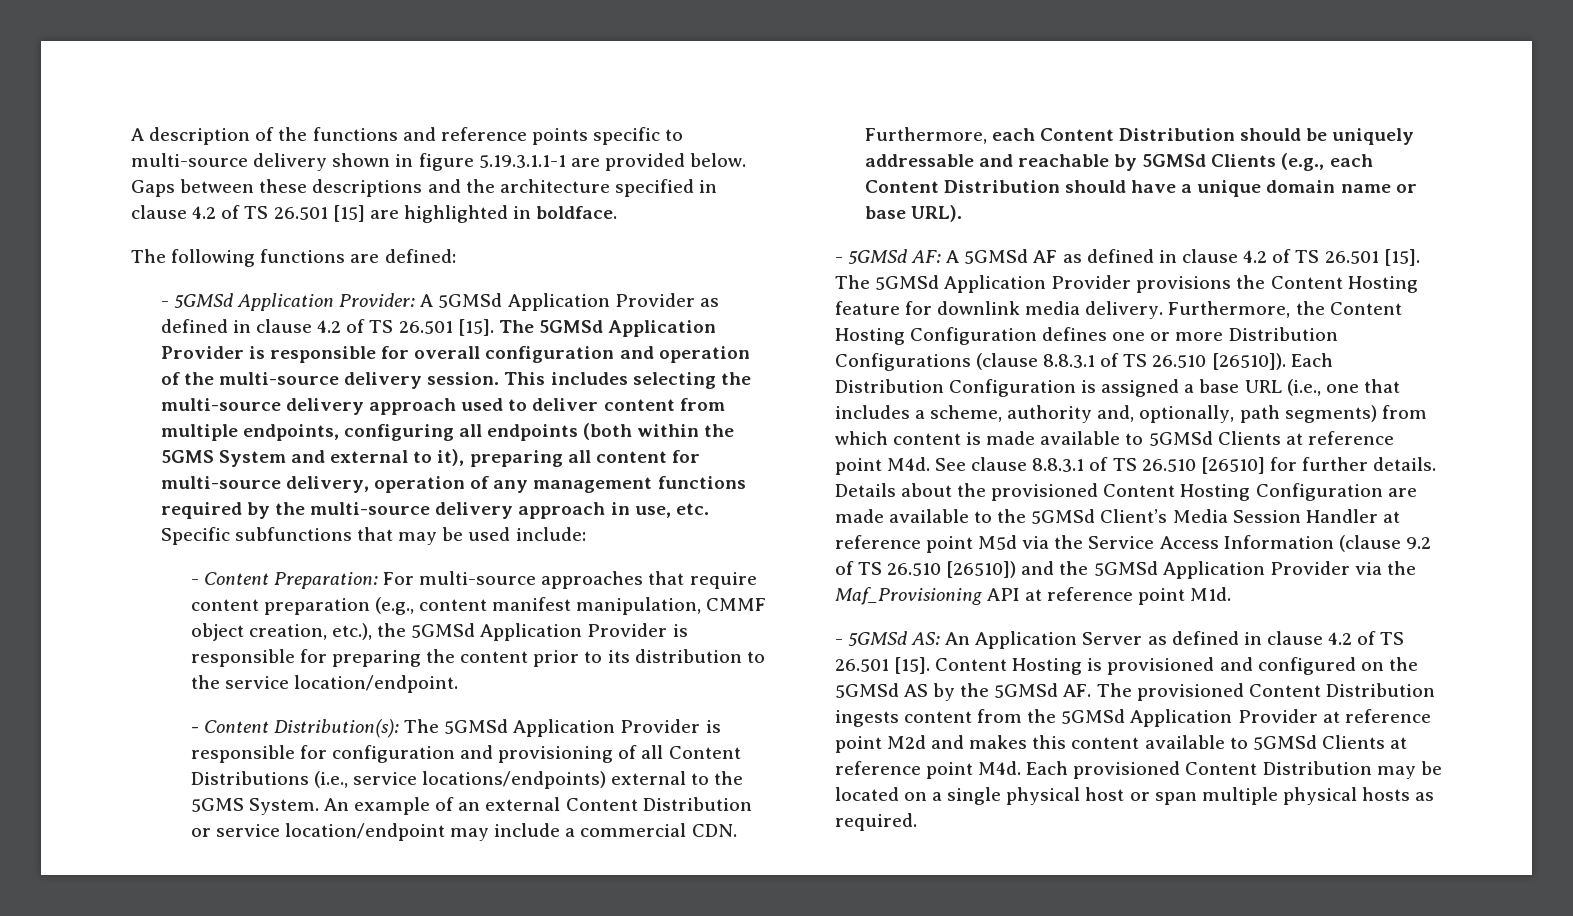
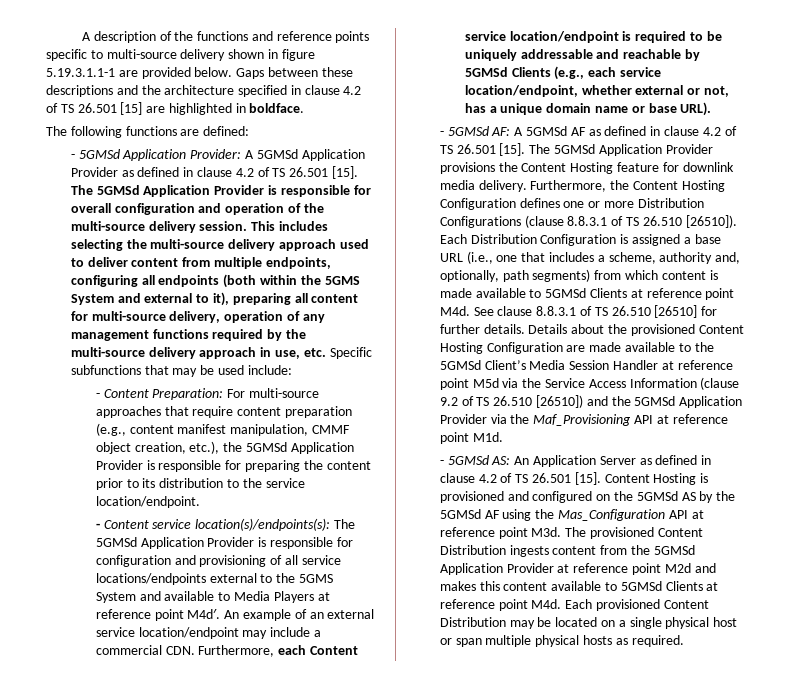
- - Content Distribution(s): The 5GMSd Application Provider is responsible for configuration and provisioning of all Content Distributions (i.e., service locations/endpoints) external to the 5GMS System.
+ - Content service location(s)/endpoints(s): The 5GMSd Application Provider is responsible for configuration and provisioning of all service locations/endpoints external to the 5GMS System and available to Media Players at reference point M4d′.
- An example of an external Content Distribution or service location/endpoint may include a commercial CDN. Furthermore, each Content Distribution should be uniquely addressable and reachable by 5GMSd Clients (e.g., each Content Distribution should have a unique domain name or base URL).
+ An example of an external service location/endpoint may include a commercial CDN. Furthermore, each Content service location/endpoint is required to be uniquely addressable and reachable by 5GMSd Clients (e.g., each service location/endpoint, whether external or not, has a unique domain name or base URL).
- Content Hosting is provisioned and configured on the 5GMSd AS by the 5GMSd AF. The provisioned Content Distribution ingests content from the 5GMSd Application Provider at reference point M2d and makes this content available to 5GMSd Clients at reference point M4d. Each provisioned Content Distribution may be located on a single physical host or span multiple physical hosts as required.
+ Content Hosting is provisioned and configured on the 5GMSd AS by the 5GMSd AF using the Mas_Configuration API at reference point M3d. The provisioned Content Distribution ingests content from the 5GMSd Application Provider at reference point M2d and makes this content available to 5GMSd Clients at reference point M4d. Each provisioned Content Distribution may be located on a single physical host or span multiple physical hosts as required.

